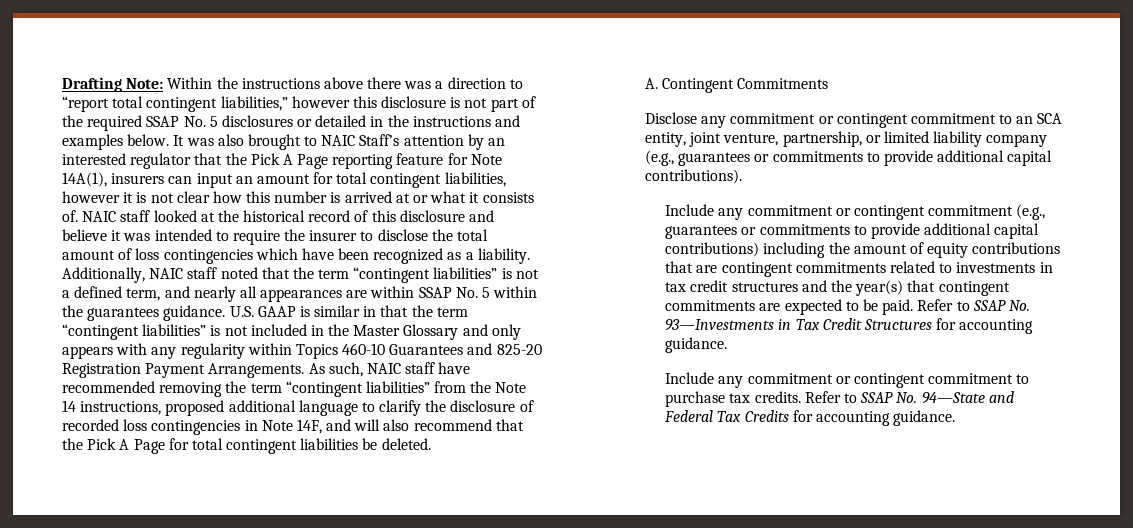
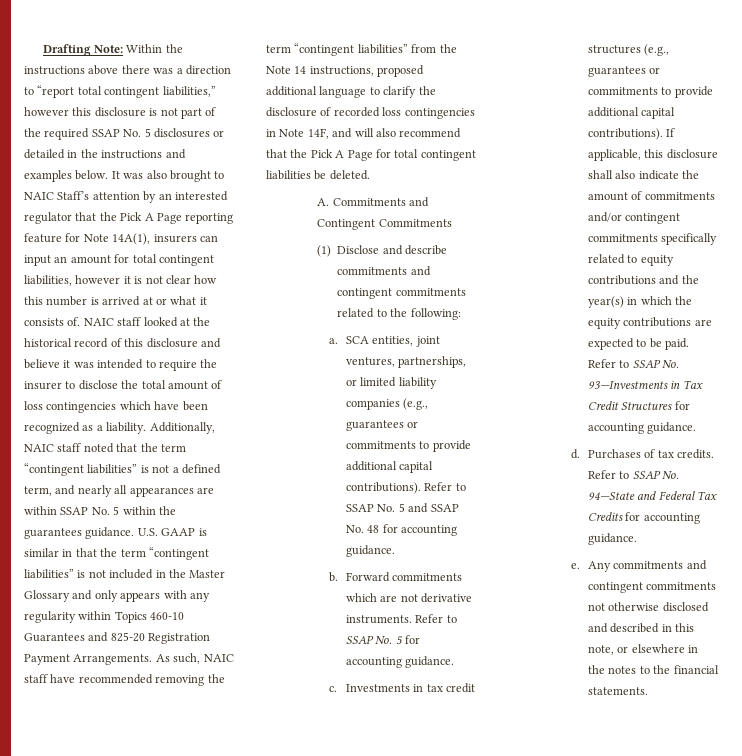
- A. Contingent Commitments
+ A. Commitments and Contingent Commitments
- Disclose any commitment or contingent commitment to an SCA entity, joint venture, partnership, or limited liability company (e.g., guarantees or commitments to provide additional capital contributions).
- Include any commitment or contingent commitment (e.g., guarantees or commitments to provide additional capital contributions) including the amount of equity contributions that are contingent commitments related to investments in tax credit structures and the year(s) that contingent commitments are expected to be paid.
+ (1) Disclose and describe commitments and contingent commitments related to the following:
+ a. SCA entities, joint ventures, partnerships, or limited liability companies (e.g., guarantees or commitments to provide additional capital contributions). Refer to SSAP No. 5 and SSAP No. 48 for accounting guidance.
+ b. Forward commitments which are not derivative instruments. Refer to SSAP No. 5 for accounting guidance.
+ c. Investments in tax credit structures (e.g., guarantees or commitments to provide additional capital contributions). If applicable, this disclosure shall also indicate the amount of commitments and/or contingent commitments specifically related to equity contributions and the year(s) in which the equity contributions are expected to be paid.
- Include any commitment or contingent commitment to purchase tax credits.
+ d. Purchases of tax credits.
+ e. Any commitments and contingent commitments not otherwise disclosed and described in this note, or elsewhere in the notes to the financial statements.

